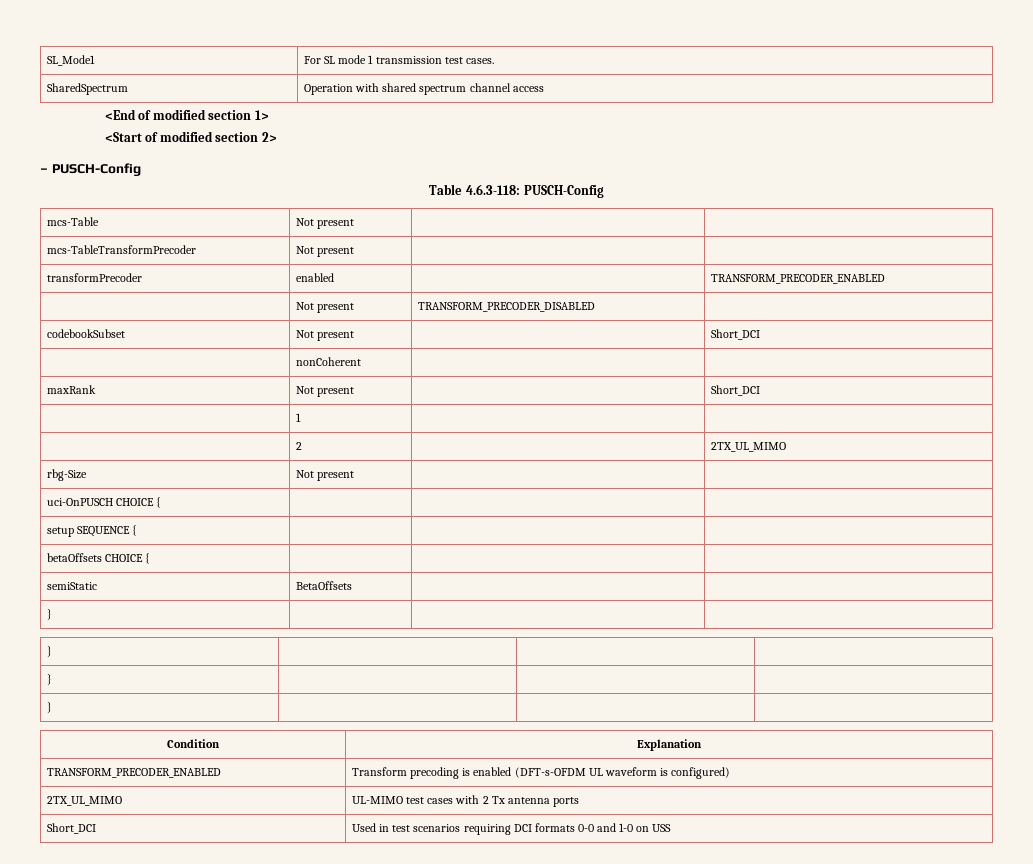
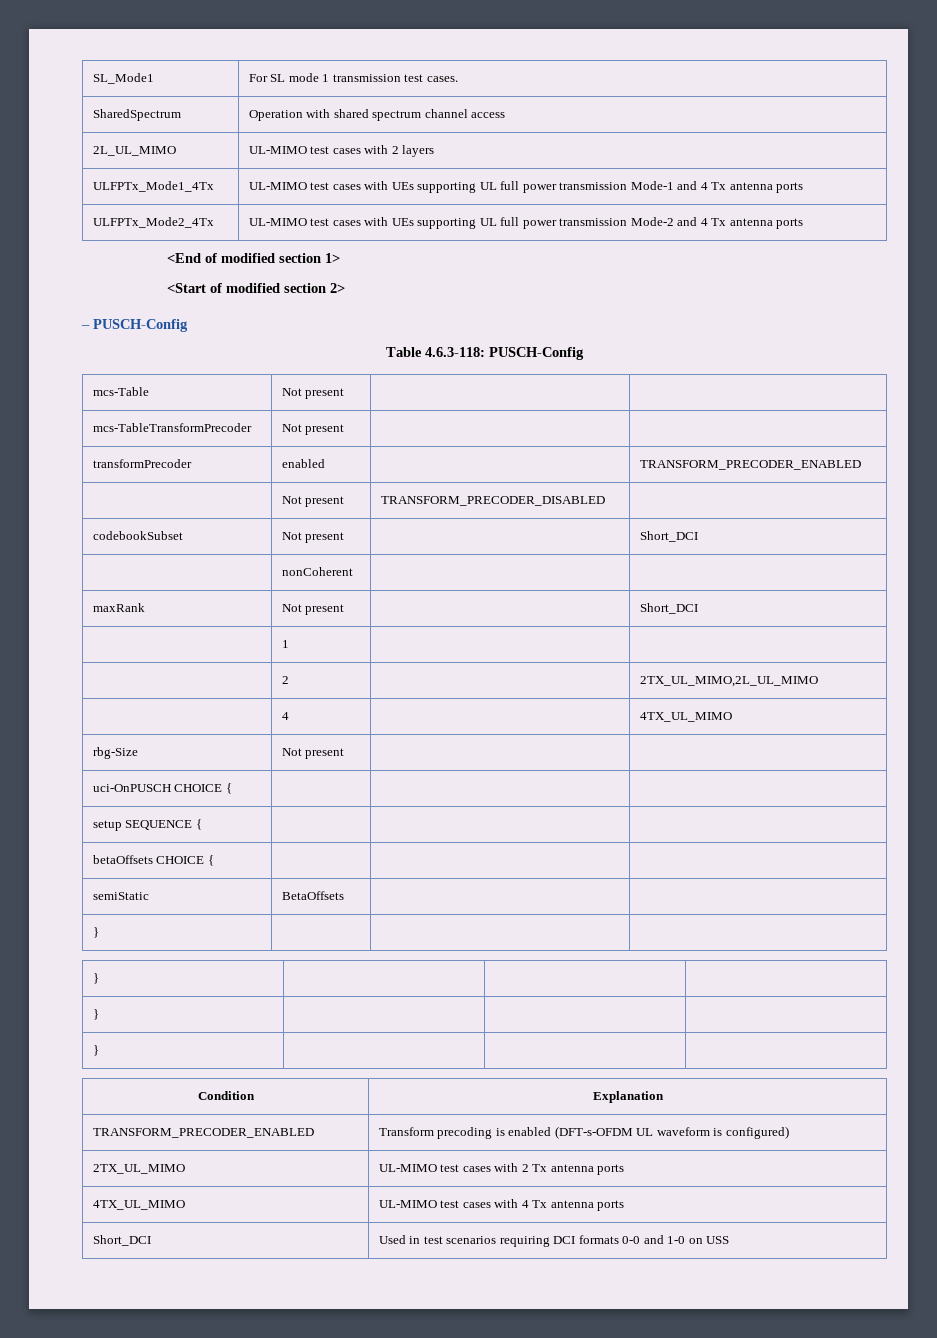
+ 2L_UL_MIMO | UL-MIMO test cases with 2 layers
+ ULFPTx_Mode1_4Tx | UL-MIMO test cases with UEs supporting UL full power transmission Mode-1 and 4 Tx antenna ports
+ ULFPTx_Mode2_4Tx | UL-MIMO test cases with UEs supporting UL full power transmission Mode-2 and 4 Tx antenna ports
- | 2 | | 2TX_UL_MIMO
+ | 2 | | 2TX_UL_MIMO,2L_UL_MIMO
+ | 4 | | 4TX_UL_MIMO
+ 4TX_UL_MIMO | UL-MIMO test cases with 4 Tx antenna ports

